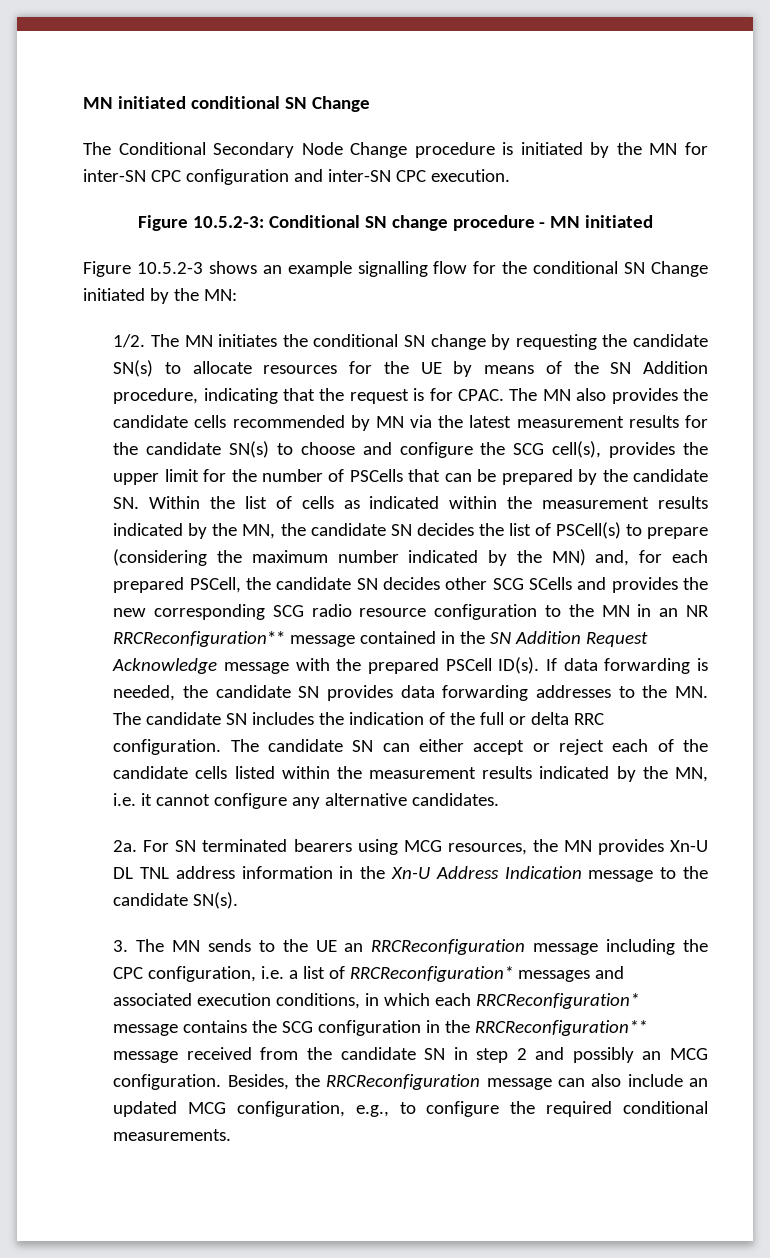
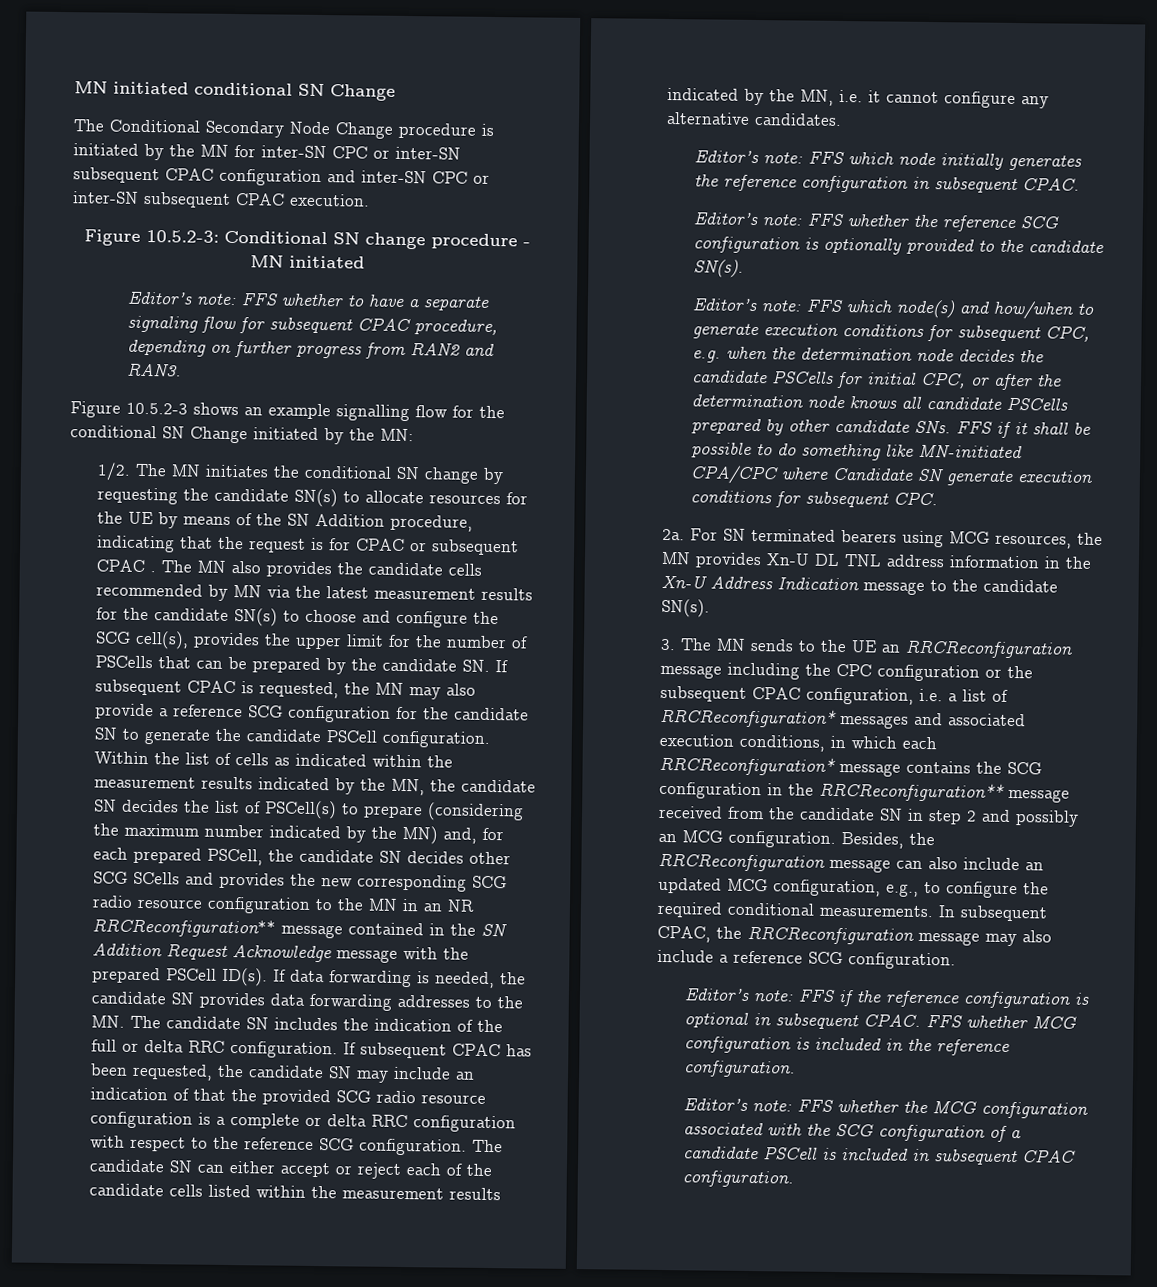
- The Conditional Secondary Node Change procedure is initiated by the MN for inter-SN CPC configuration and inter-SN CPC execution.
+ The Conditional Secondary Node Change procedure is initiated by the MN for inter-SN CPC or inter-SN subsequent CPAC configuration and inter-SN CPC or inter-SN subsequent CPAC execution.
+ Editor’s note: FFS whether to have a separate signaling flow for subsequent CPAC procedure, depending on further progress from RAN2 and RAN3.
- The MN initiates the conditional SN change by requesting the candidate SN(s) to allocate resources for the UE by means of the SN Addition procedure, indicating that the request is for CPAC.
+ The MN initiates the conditional SN change by requesting the candidate SN(s) to allocate resources for the UE by means of the SN Addition procedure, indicating that the request is for CPAC or subsequent CPAC .
- The MN also provides the candidate cells recommended by MN via the latest measurement results for the candidate SN(s) to choose and configure the SCG cell(s), provides the upper limit for the number of PSCells that can be prepared by the candidate SN. Within the list of cells as indicated within the measurement results indicated by the MN, the candidate SN decides the list of PSCell(s) to prepare (considering the maximum number indicated by the MN) and, for each prepared PSCell, the candidate SN decides other SCG SCells and provides the new corresponding SCG radio resource configuration to the MN in an NR RRCReconfiguration** message contained in the SN Addition Request Acknowledge message with the prepared PSCell ID(s).
+ The MN also provides the candidate cells recommended by MN via the latest measurement results for the candidate SN(s) to choose and configure the SCG cell(s), provides the upper limit for the number of PSCells that can be prepared by the candidate SN. If subsequent CPAC is requested, the MN may also provide a reference SCG configuration for the candidate SN to generate the candidate PSCell configuration. Within the list of cells as indicated within the measurement results indicated by the MN, the candidate SN decides the list of PSCell(s) to prepare (considering the maximum number indicated by the MN) and, for each prepared PSCell, the candidate SN decides other SCG SCells and provides the new corresponding SCG radio resource configuration to the MN in an NR RRCReconfiguration** message contained in the SN Addition Request Acknowledge message with the prepared PSCell ID(s).
+ If subsequent CPAC has been requested, the candidate SN may include an indication of that the provided SCG radio resource configuration is a complete or delta RRC configuration with respect to the reference SCG configuration.
+ Editor’s note: FFS which node initially generates the reference configuration in subsequent CPAC.
+ Editor’s note: FFS whether the reference SCG configuration is optionally provided to the candidate SN(s).
+ Editor’s note: FFS which node(s) and how/when to generate execution conditions for subsequent CPC, e.g. when the determination node decides the candidate PSCells for initial CPC, or after the determination node knows all candidate PSCells prepared by other candidate SNs. FFS if it shall be possible to do something like MN-initiated CPA/CPC where Candidate SN generate execution conditions for subsequent CPC.
- 3. The MN sends to the UE an RRCReconfiguration message including the CPC configuration, i.e. a list of RRCReconfiguration* messages and associated execution conditions, in which each RRCReconfiguration* message contains the SCG configuration in the RRCReconfiguration** message received from the candidate SN in step 2 and possibly an MCG configuration.
+ 3. The MN sends to the UE an RRCReconfiguration message including the CPC configuration or the subsequent CPAC configuration, i.e. a list of RRCReconfiguration* messages and associated execution conditions, in which each RRCReconfiguration* message contains the SCG configuration in the RRCReconfiguration** message received from the candidate SN in step 2 and possibly an MCG configuration.
+ In subsequent CPAC, the RRCReconfiguration message may also include a reference SCG configuration.
+ Editor’s note: FFS if the reference configuration is optional in subsequent CPAC. FFS whether MCG configuration is included in the reference configuration.
+ Editor’s note: FFS whether the MCG configuration associated with the SCG configuration of a candidate PSCell is included in subsequent CPAC configuration.

